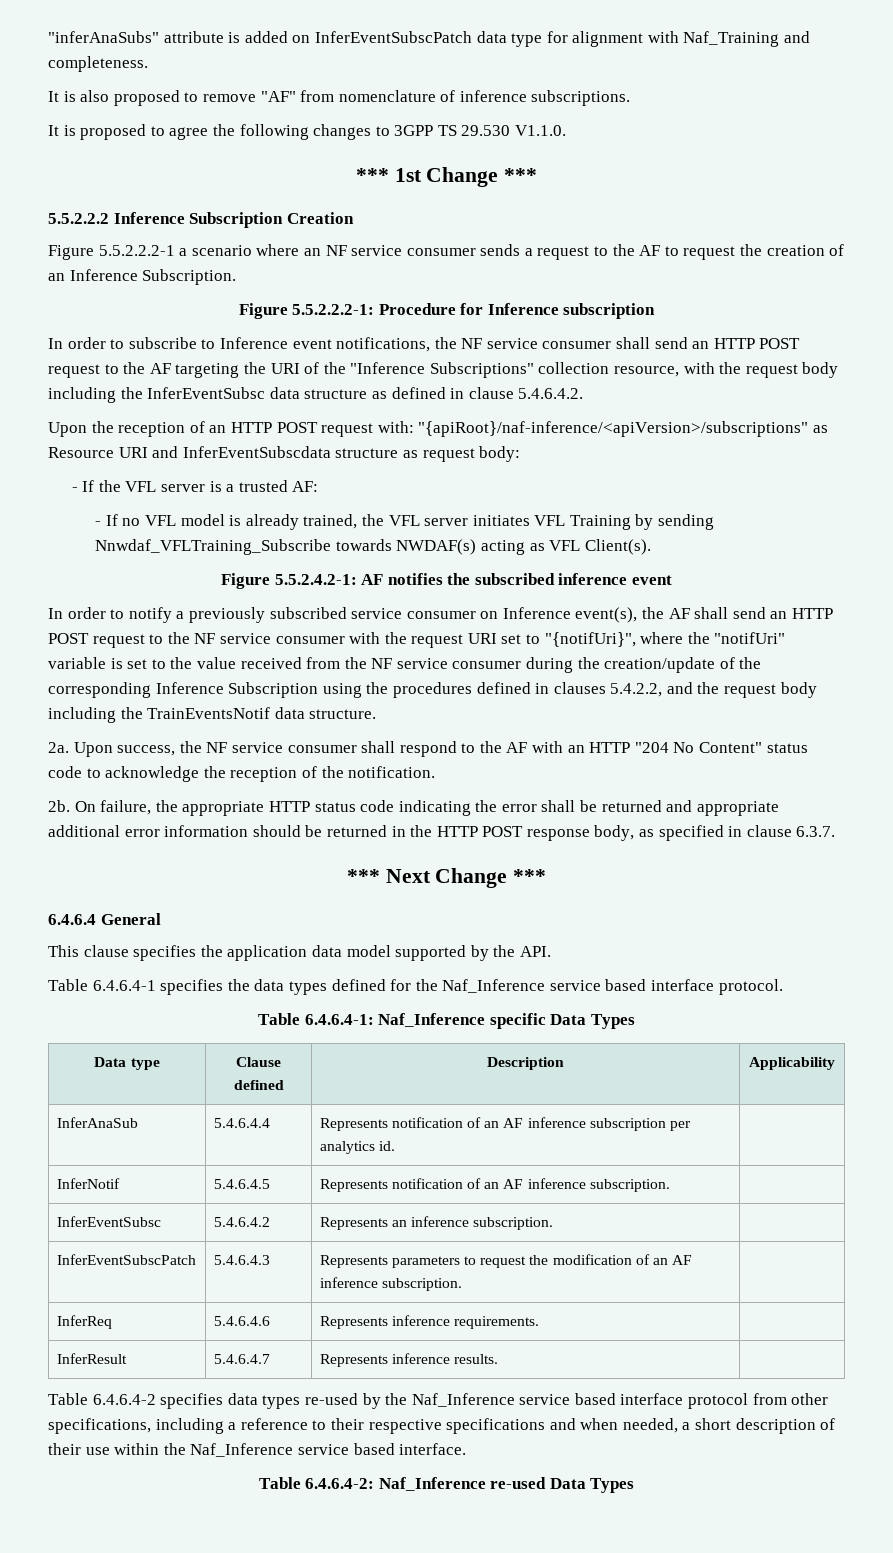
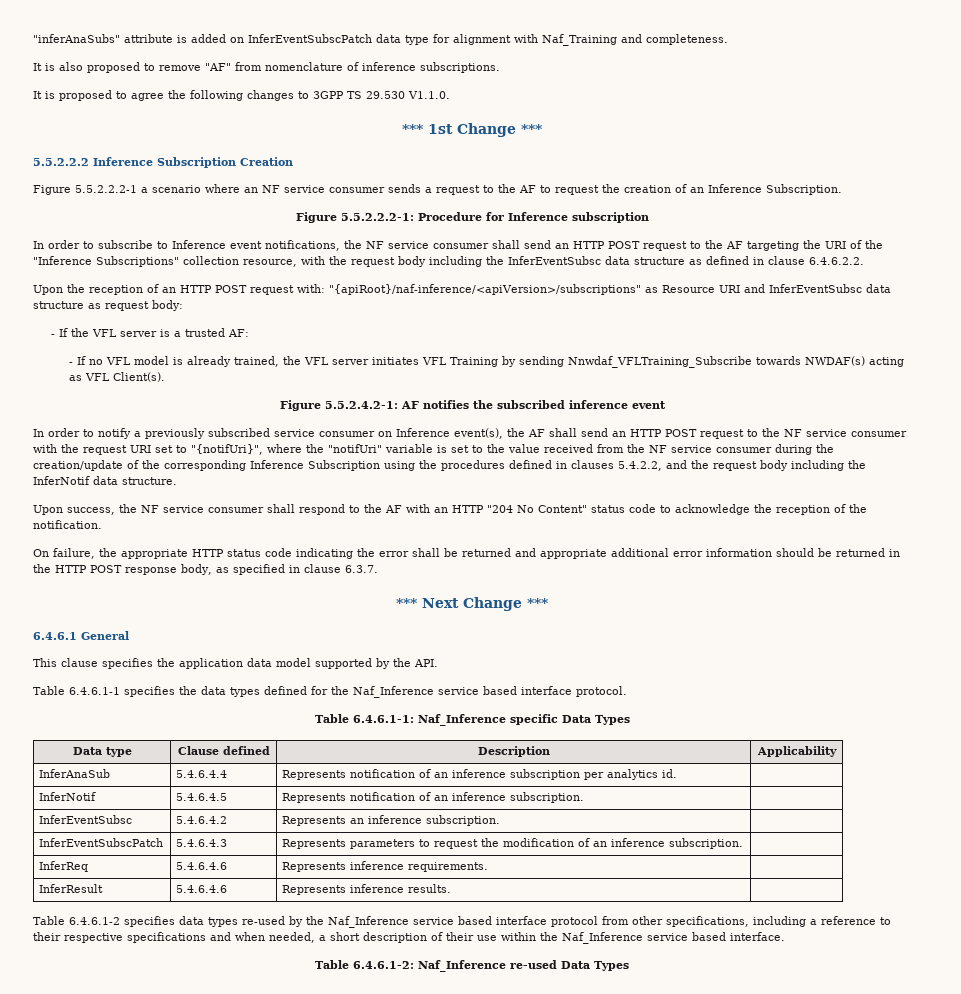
- In order to subscribe to Inference event notifications, the NF service consumer shall send an HTTP POST request to the AF targeting the URI of the "Inference Subscriptions" collection resource, with the request body including the InferEventSubsc data structure as defined in clause 5.4.6.4.2.
+ In order to subscribe to Inference event notifications, the NF service consumer shall send an HTTP POST request to the AF targeting the URI of the "Inference Subscriptions" collection resource, with the request body including the InferEventSubsc data structure as defined in clause 6.4.6.2.2.
- Upon the reception of an HTTP POST request with: "{apiRoot}/naf-inference/<apiVersion>/subscriptions" as Resource URI and InferEventSubscdata structure as request body:
+ Upon the reception of an HTTP POST request with: "{apiRoot}/naf-inference/<apiVersion>/subscriptions" as Resource URI and InferEventSubsc data structure as request body:
- In order to notify a previously subscribed service consumer on Inference event(s), the AF shall send an HTTP POST request to the NF service consumer with the request URI set to "{notifUri}", where the "notifUri" variable is set to the value received from the NF service consumer during the creation/update of the corresponding Inference Subscription using the procedures defined in clauses 5.4.2.2, and the request body including the TrainEventsNotif data structure.
+ In order to notify a previously subscribed service consumer on Inference event(s), the AF shall send an HTTP POST request to the NF service consumer with the request URI set to "{notifUri}", where the "notifUri" variable is set to the value received from the NF service consumer during the creation/update of the corresponding Inference Subscription using the procedures defined in clauses 5.4.2.2, and the request body including the InferNotif data structure.
- 2a.
- 2b.
- 6.4.6.4 General
+ 6.4.6.1 General
- Table 6.4.6.4-1 specifies the data types defined for the Naf_Inference service based interface protocol.
+ Table 6.4.6.1-1 specifies the data types defined for the Naf_Inference service based interface protocol.
- Table 6.4.6.4-1: Naf_Inference specific Data Types
+ Table 6.4.6.1-1: Naf_Inference specific Data Types
- InferAnaSub | 5.4.6.4.4 | Represents notification of an AF inference subscription per analytics id. |
+ InferAnaSub | 5.4.6.4.4 | Represents notification of an inference subscription per analytics id. |
- InferNotif | 5.4.6.4.5 | Represents notification of an AF inference subscription. |
+ InferNotif | 5.4.6.4.5 | Represents notification of an inference subscription. |
- InferEventSubscPatch | 5.4.6.4.3 | Represents parameters to request the modification of an AF inference subscription. |
+ InferEventSubscPatch | 5.4.6.4.3 | Represents parameters to request the modification of an inference subscription. |
- InferResult | 5.4.6.4.7 | Represents inference results. |
+ InferResult | 5.4.6.4.6 | Represents inference results. |
- Table 6.4.6.4-2 specifies data types re-used by the Naf_Inference service based interface protocol from other specifications, including a reference to their respective specifications and when needed, a short description of their use within the Naf_Inference service based interface.
+ Table 6.4.6.1-2 specifies data types re-used by the Naf_Inference service based interface protocol from other specifications, including a reference to their respective specifications and when needed, a short description of their use within the Naf_Inference service based interface.
- Table 6.4.6.4-2: Naf_Inference re-used Data Types
+ Table 6.4.6.1-2: Naf_Inference re-used Data Types

